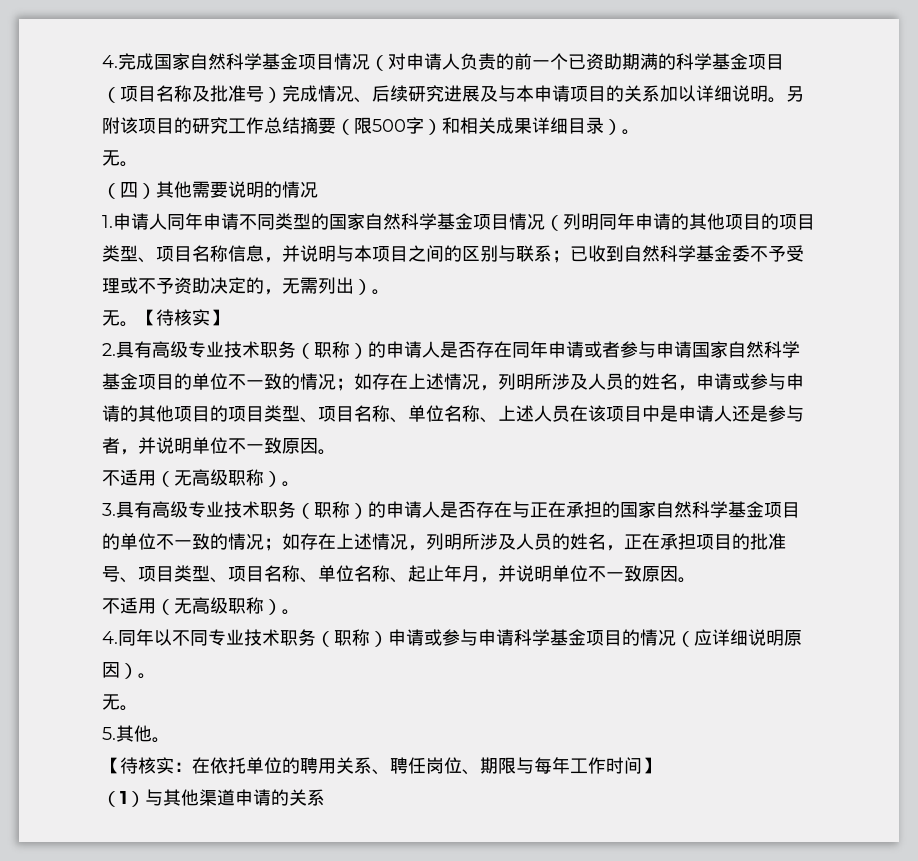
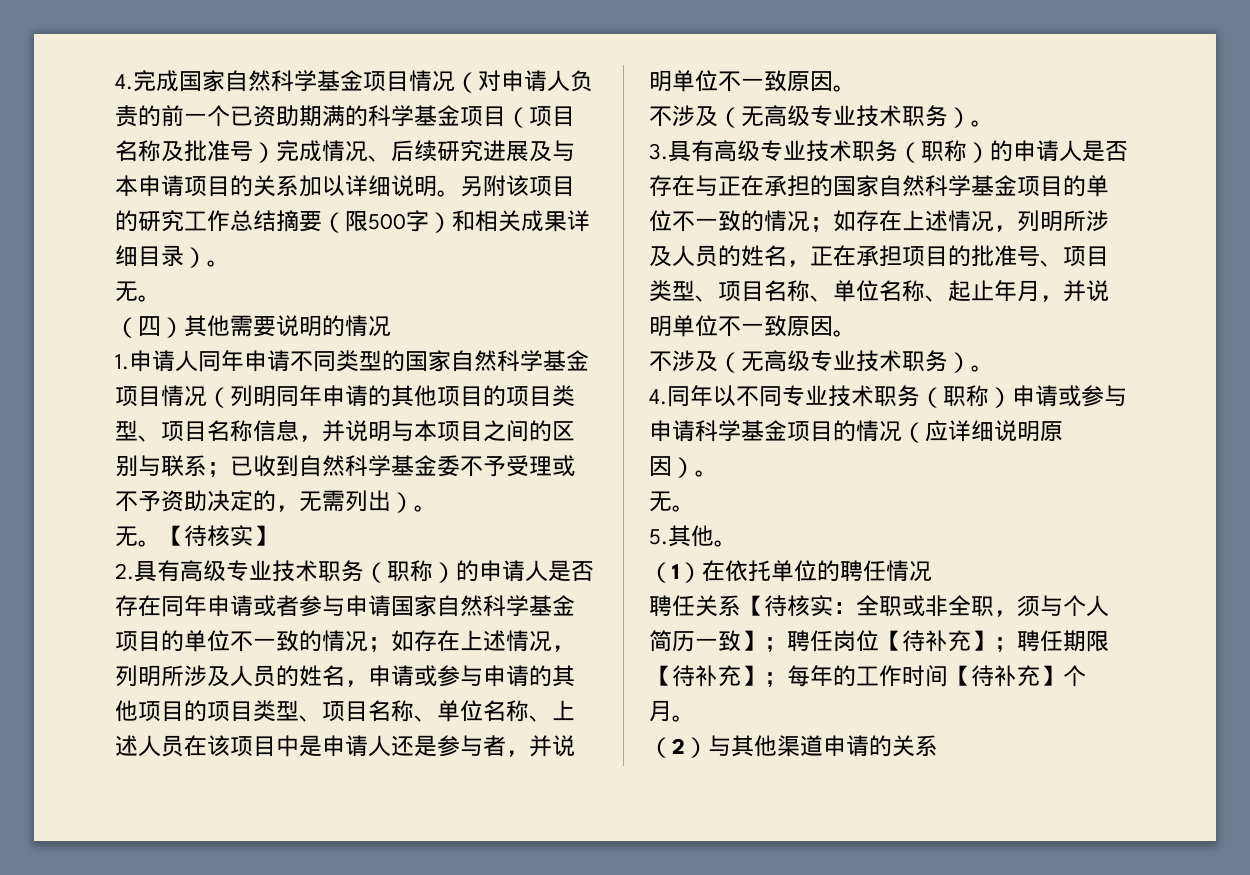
  如存在上述情况，列明所涉及人员的姓名，申请或参与申请的其他项目的项目类型、项目名称、单位名称、上述人员在该项目中是申请人还是参与者，并说明单位不一致原因。
- 不适用（无高级职称）。
+ 不涉及（无高级专业技术职务）。
  3.具有高级专业技术职务（职称）的申请人是否存在与正在承担的国家自然科学基金项目的单位不一致的情况；如存在上述情况，列明所涉及人员的姓名，正在承担项目的批准号、项目类型、项目名称、单位名称、起止年月，并说明单位不一致原因。
- 不适用（无高级职称）。
+ 不涉及（无高级专业技术职务）。
- 【待核实：在依托单位的聘用关系、聘任岗位、期限与每年工作时间】
- （1）与其他渠道申请的关系
+ （1）在依托单位的聘任情况
+ 聘任关系【待核实：全职或非全职，须与个人简历一致】；聘任岗位【待补充】；聘任期限【待补充】；每年的工作时间【待补充】个月。
+ （2）与其他渠道申请的关系

